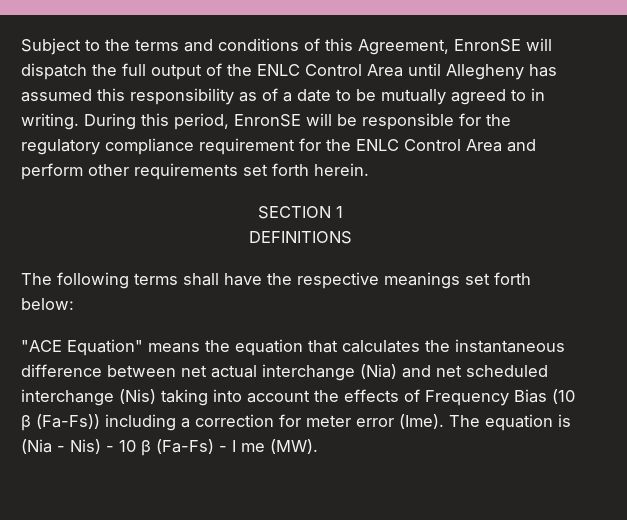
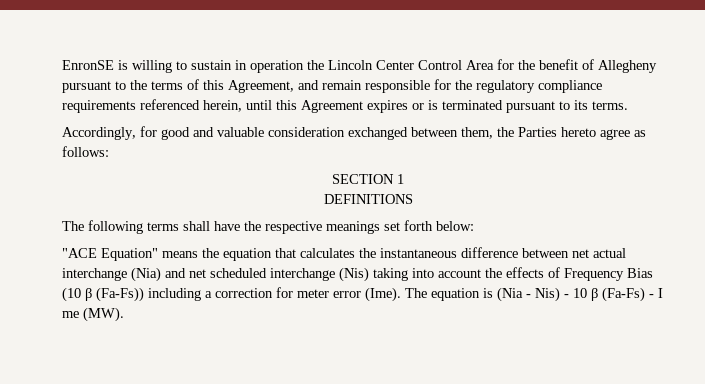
- Subject to the terms and conditions of this Agreement, EnronSE will dispatch the full output of the ENLC Control Area until Allegheny has assumed this responsibility as of a date to be mutually agreed to in writing. During this period, EnronSE will be responsible for the regulatory compliance requirement for the ENLC Control Area and perform other requirements set forth herein.
+ EnronSE is willing to sustain in operation the Lincoln Center Control Area for the benefit of Allegheny pursuant to the terms of this Agreement, and remain responsible for the regulatory compliance requirements referenced herein, until this Agreement expires or is terminated pursuant to its terms.
+ Accordingly, for good and valuable consideration exchanged between them, the Parties hereto agree as follows:

